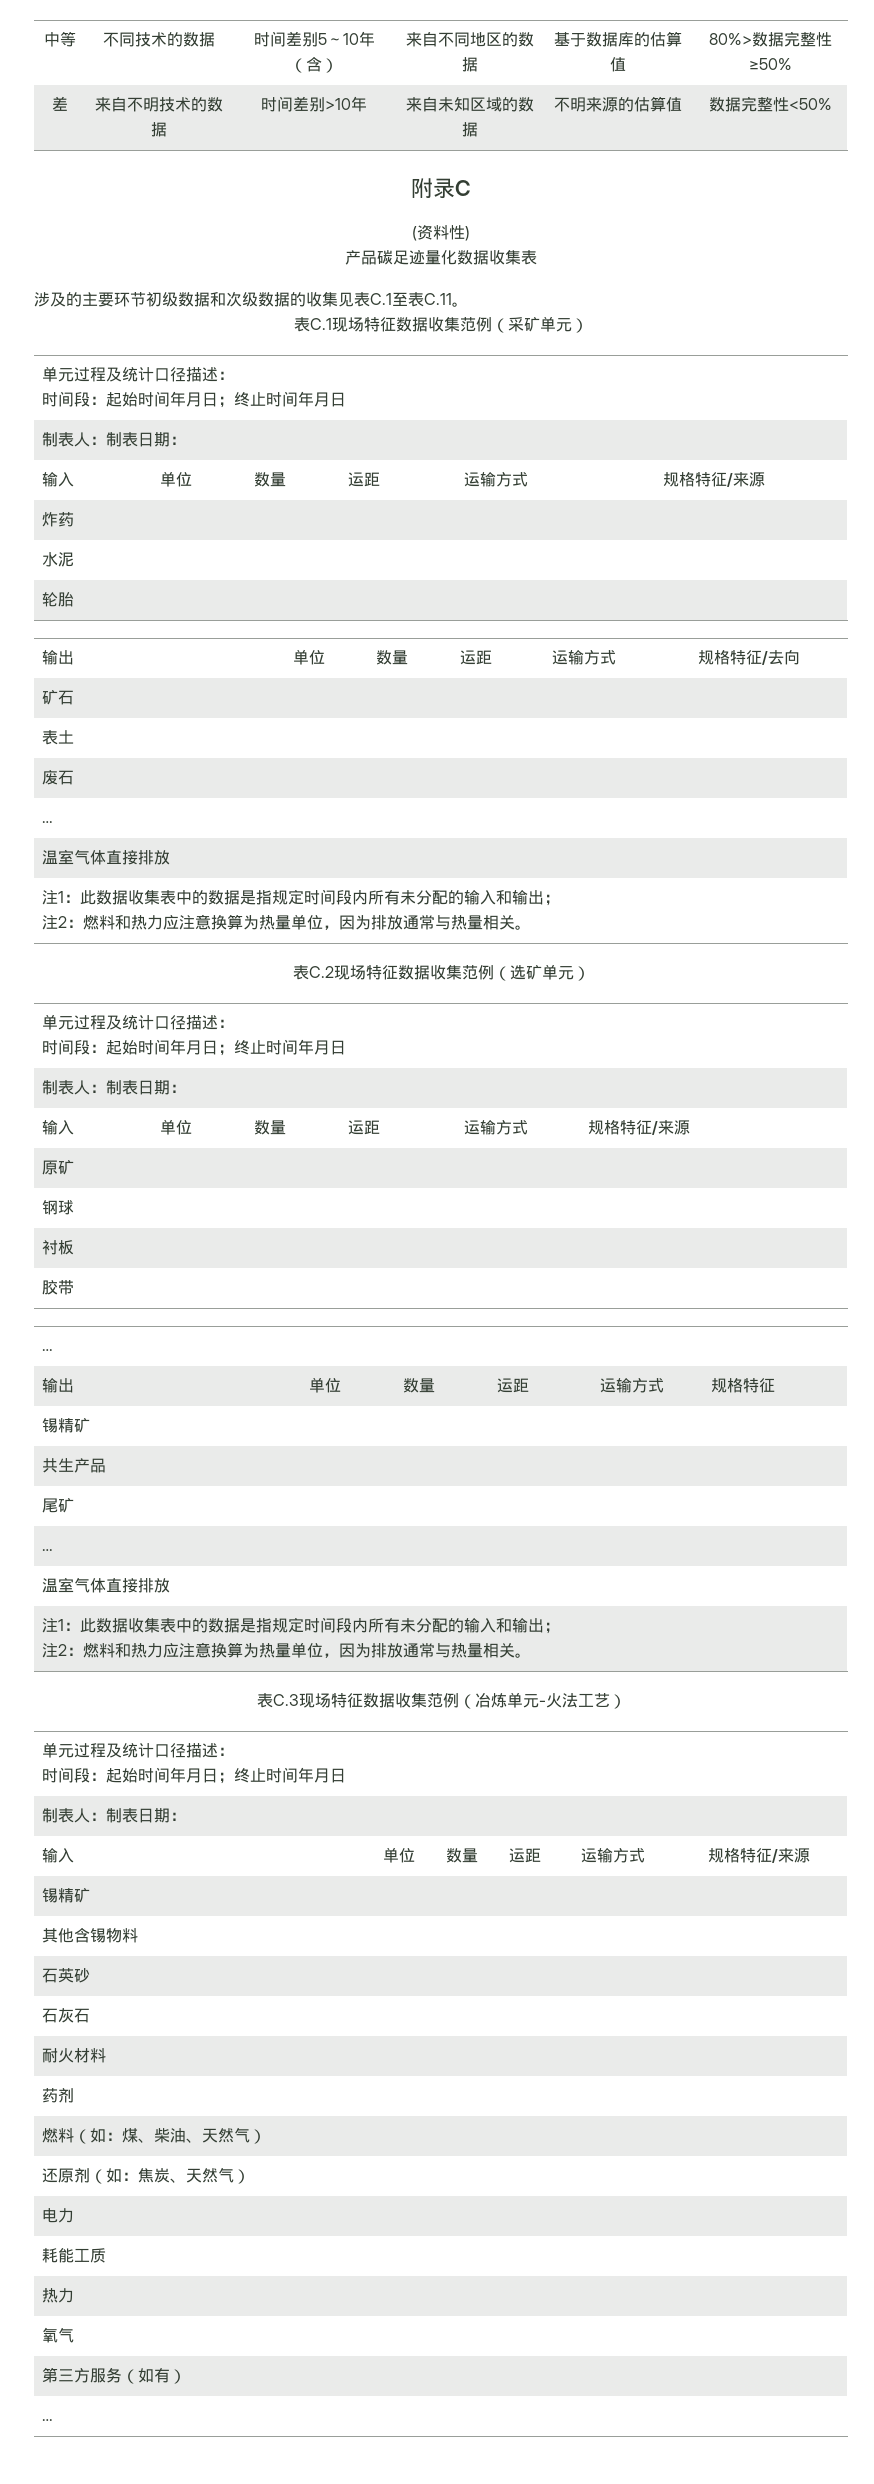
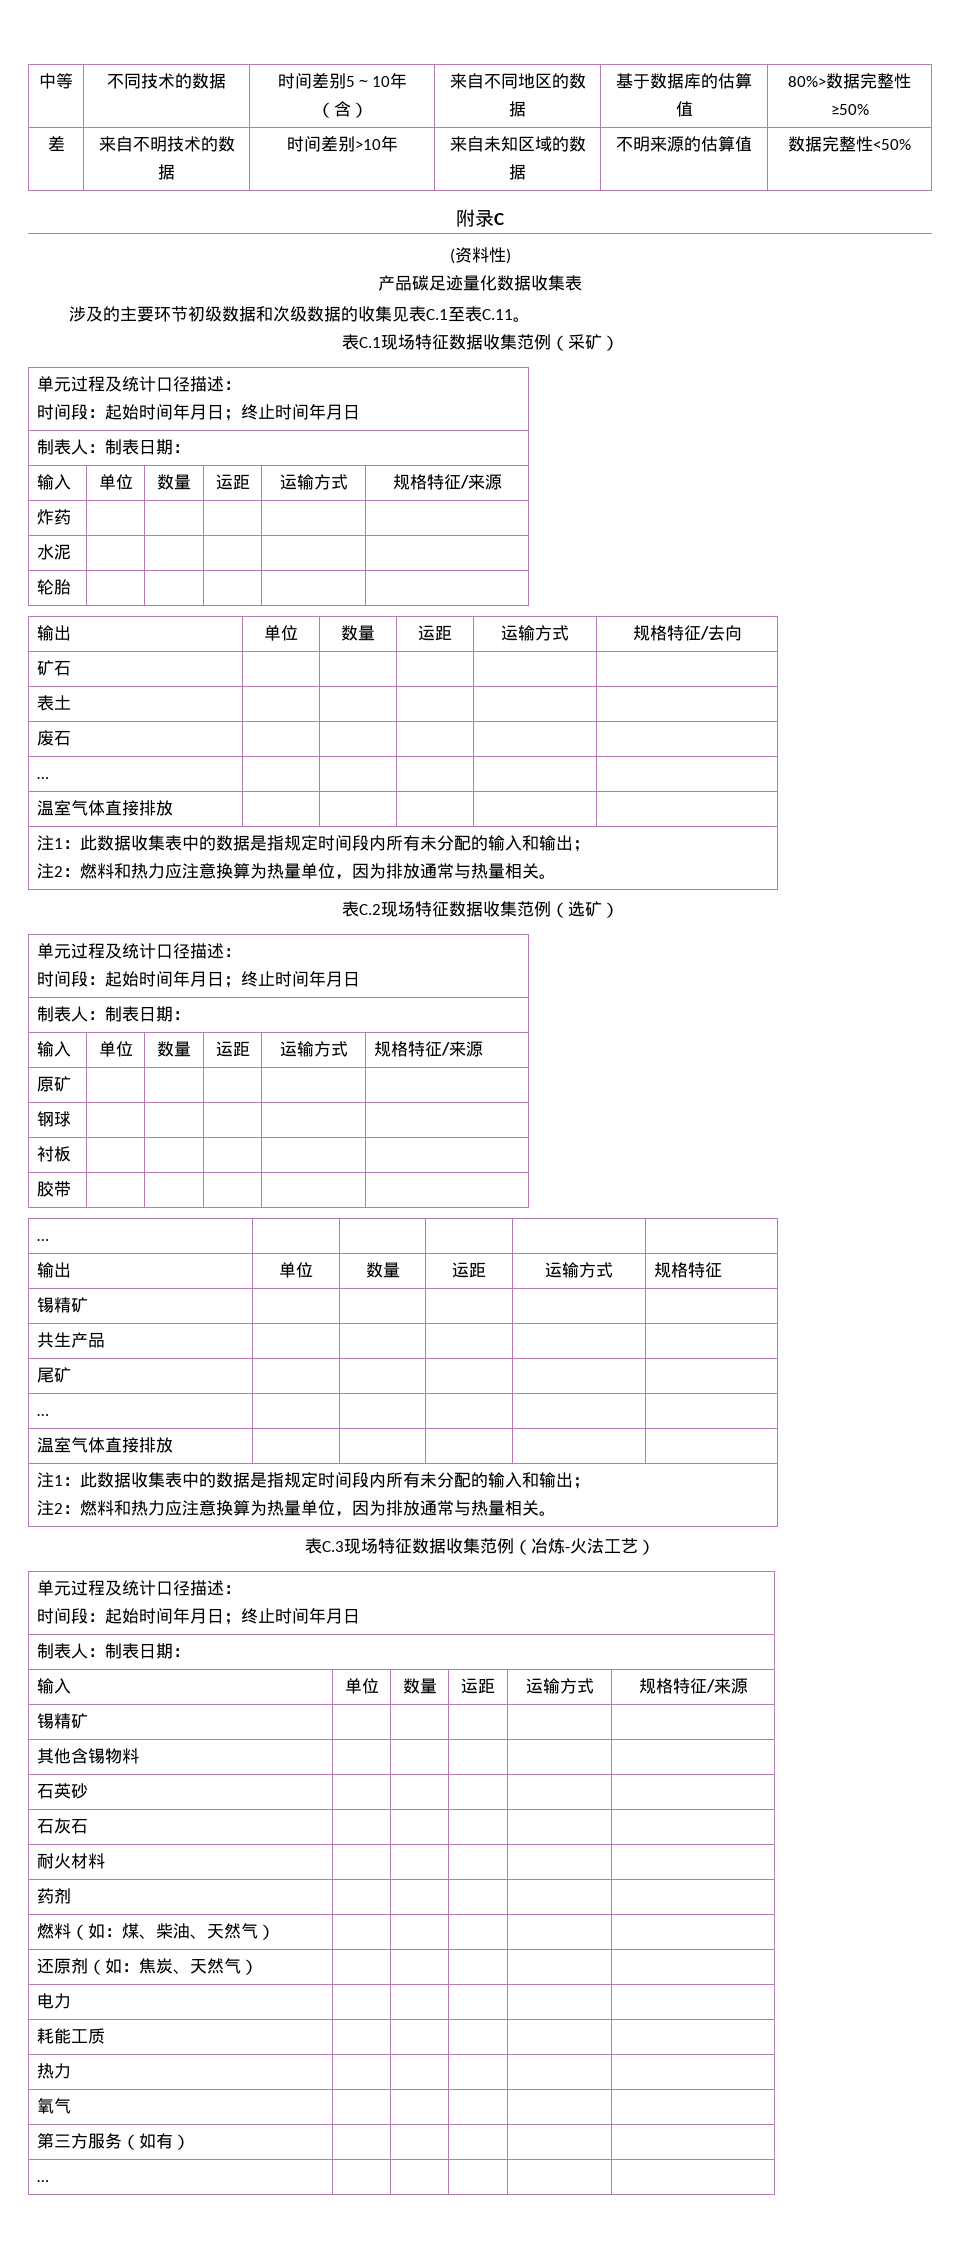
- 表C.1现场特征数据收集范例（采矿单元）
+ 表C.1现场特征数据收集范例（采矿）
- 表C.2现场特征数据收集范例（选矿单元）
+ 表C.2现场特征数据收集范例（选矿）
- 表C.3现场特征数据收集范例（冶炼单元-火法工艺）
+ 表C.3现场特征数据收集范例（冶炼-火法工艺）

